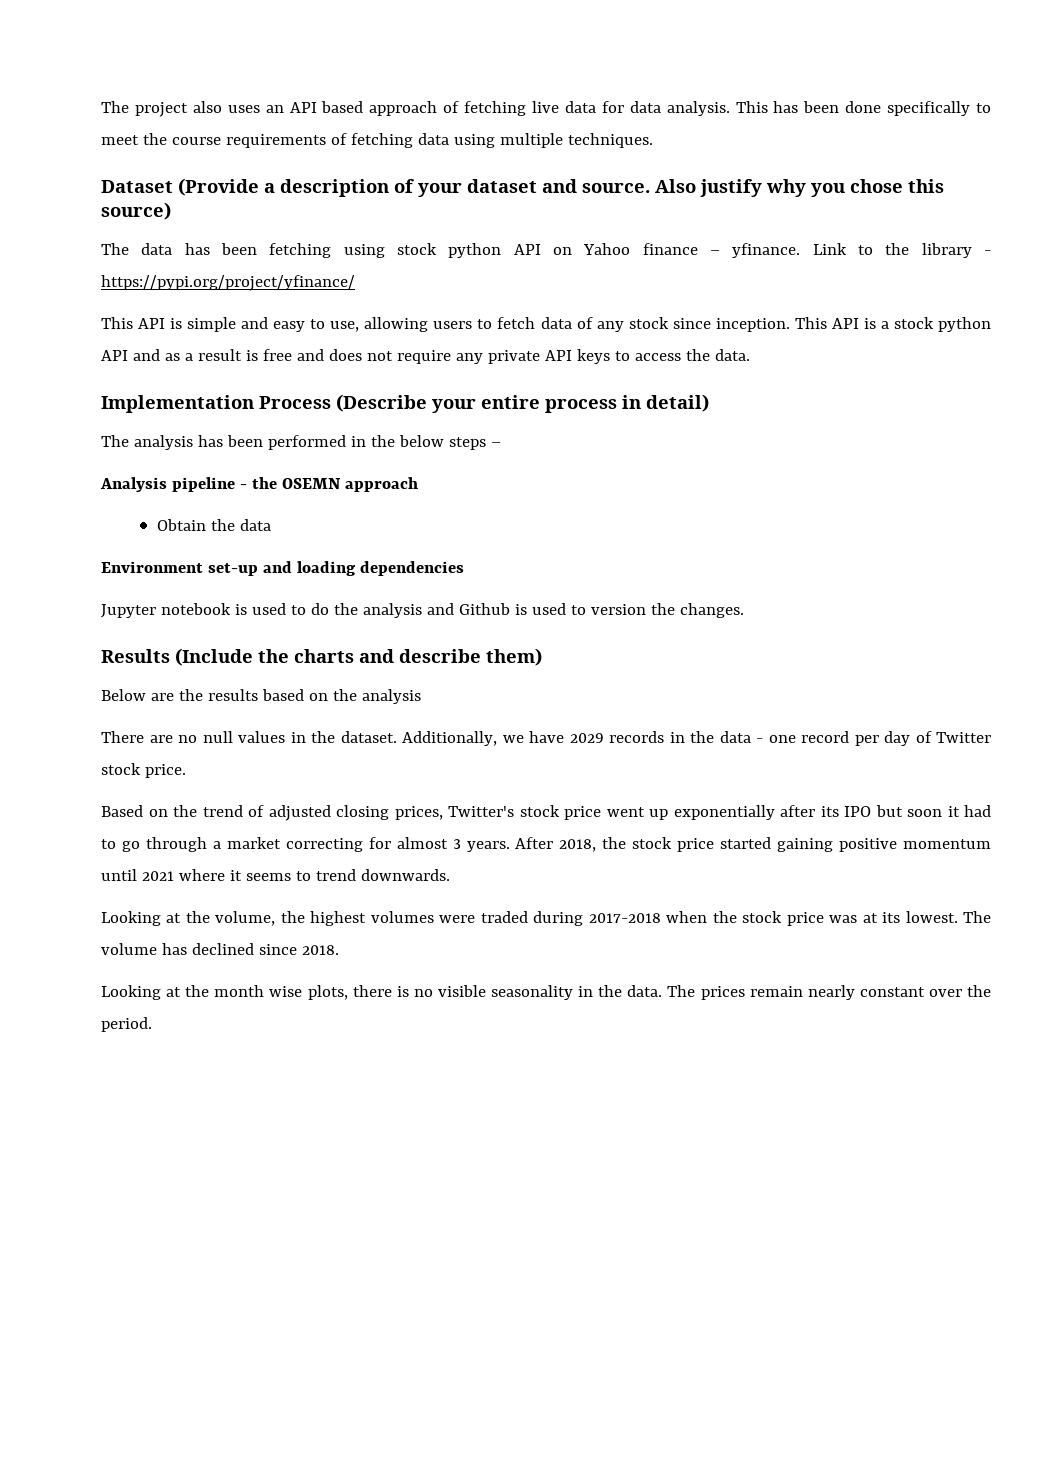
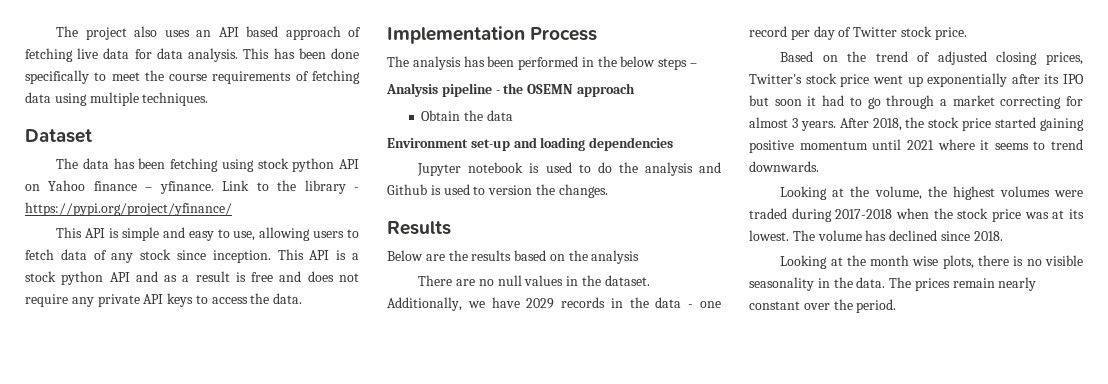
- Dataset (Provide a description of your dataset and source. Also justify why you chose this source)
+ Dataset
- Implementation Process (Describe your entire process in detail)
+ Implementation Process
- Results (Include the charts and describe them)
+ Results

